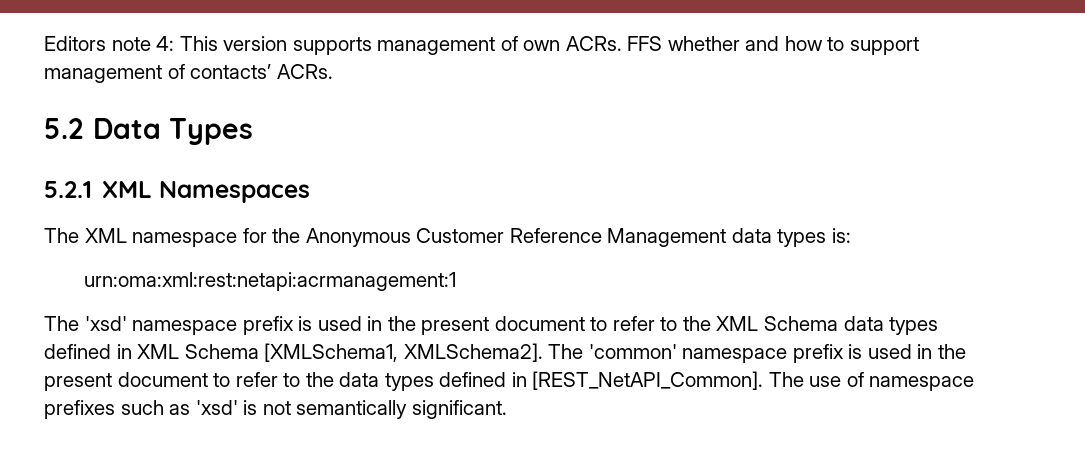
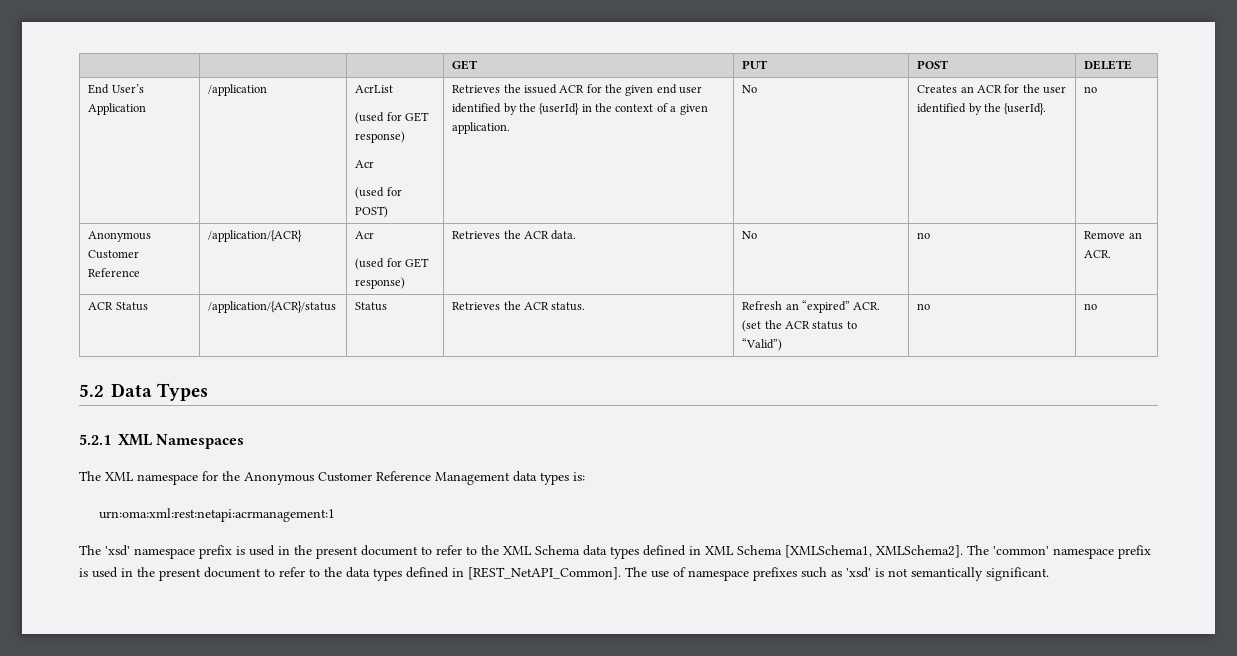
- Editors note 4: This version supports management of own ACRs. FFS whether and how to support management of contacts’ ACRs.
+ | | | GET | PUT | POST | DELETE
+ End User’s Application | /application | AcrList
+ (used for GET response)
+ Acr
+ (used for POST) | Retrieves the issued ACR for the given end user identified by the {userId} in the context of a given application. | No | Creates an ACR for the user identified by the {userId}. | no
+ Anonymous Customer Reference | /application/{ACR} | Acr
+ (used for GET response) | Retrieves the ACR data. | No | no | Remove an ACR.
+ ACR Status | /application/{ACR}/status | Status | Retrieves the ACR status. | Refresh an “expired” ACR. (set the ACR status to “Valid”) | no | no

